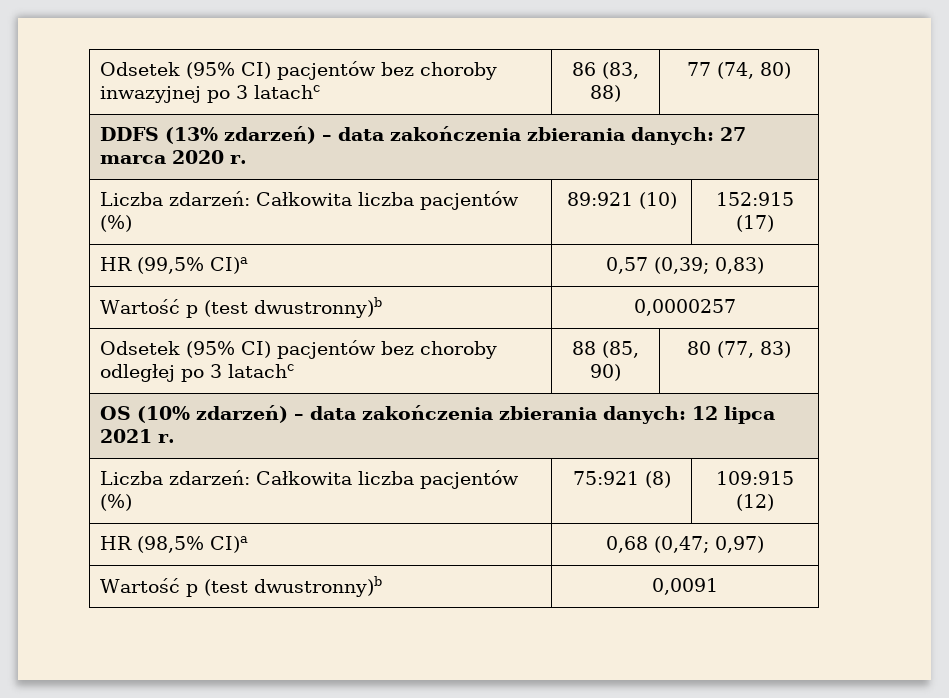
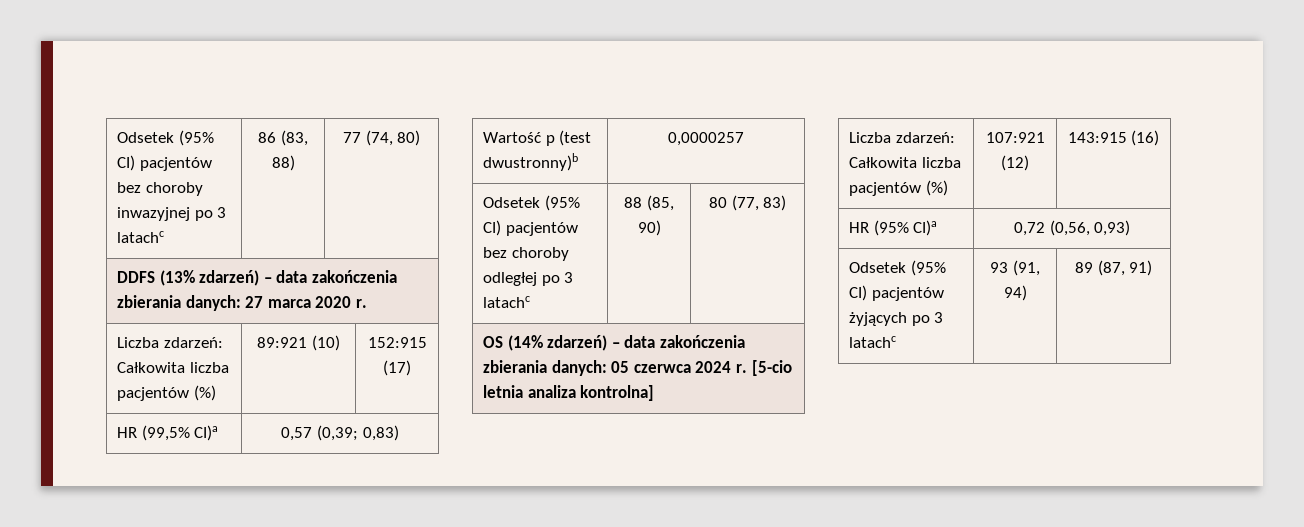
- OS (10% zdarzeń) – data zakończenia zbierania danych: 12 lipca 2021 r.
- Liczba zdarzeń: Całkowita liczba pacjentów (%) | 75:921 (8) | 109:915 (12)
- HR (98,5% CI)a | 0,68 (0,47; 0,97)
- Wartość p (test dwustronny)b | 0,0091
+ OS (14% zdarzeń) – data zakończenia zbierania danych: 05 czerwca 2024 r. [5-cio letnia analiza kontrolna]
+ Liczba zdarzeń: Całkowita liczba pacjentów (%) | 107:921 (12) | 143:915 (16)
+ HR (95% CI)a | 0,72 (0,56, 0,93)
+ Odsetek (95% CI) pacjentów żyjących po 3 latachc | 93 (91, 94) | 89 (87, 91)

